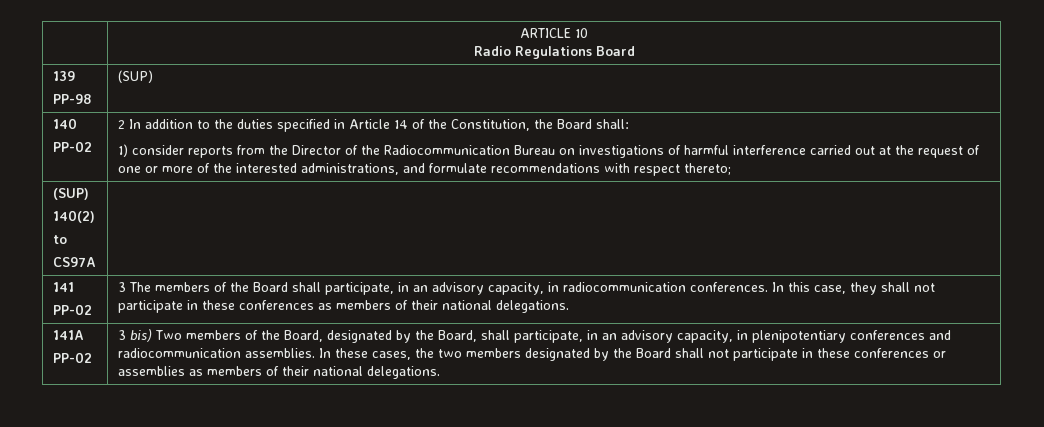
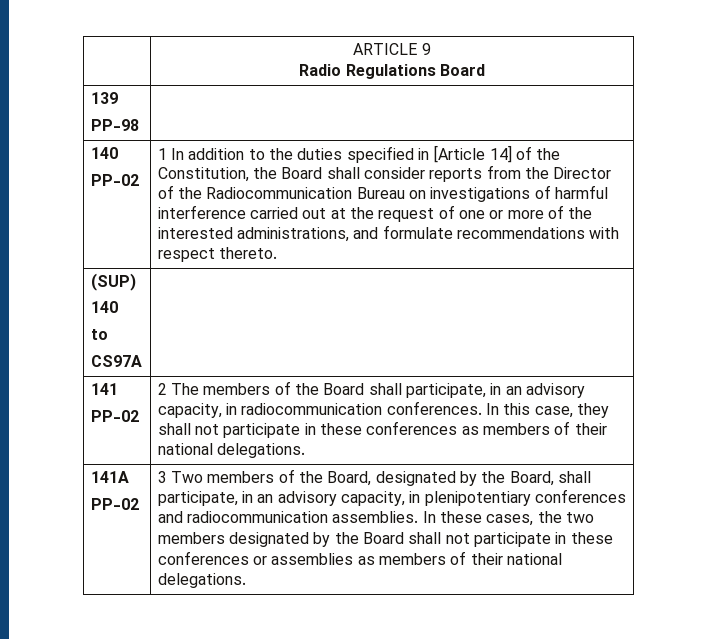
- | ARTICLE 10
+ | ARTICLE 9
  139
- PP-98 | (SUP)
+ PP-98 |
- 2 In addition to the duties specified in Article 14 of the Constitution, the Board shall:
- 1) consider reports from the Director of the Radiocommunication Bureau on investigations of harmful interference carried out at the request of one or more of the interested administrations, and formulate recommendations with respect thereto;
+ 1 In addition to the duties specified in [Article 14] of the Constitution, the Board shall consider reports from the Director of the Radiocommunication Bureau on investigations of harmful interference carried out at the request of one or more of the interested administrations, and formulate recommendations with respect thereto.
  (SUP)
- 140(2)
+ 140
  141
- PP-02 | 3 The members of the Board shall participate, in an advisory capacity, in radiocommunication conferences. In this case, they shall not participate in these conferences as members of their national delegations.
+ PP-02 | 2 The members of the Board shall participate, in an advisory capacity, in radiocommunication conferences. In this case, they shall not participate in these conferences as members of their national delegations.
- 3 bis) Two members of the Board, designated by the Board, shall participate, in an advisory capacity, in plenipotentiary conferences and radiocommunication assemblies.
+ 3 Two members of the Board, designated by the Board, shall participate, in an advisory capacity, in plenipotentiary conferences and radiocommunication assemblies.

